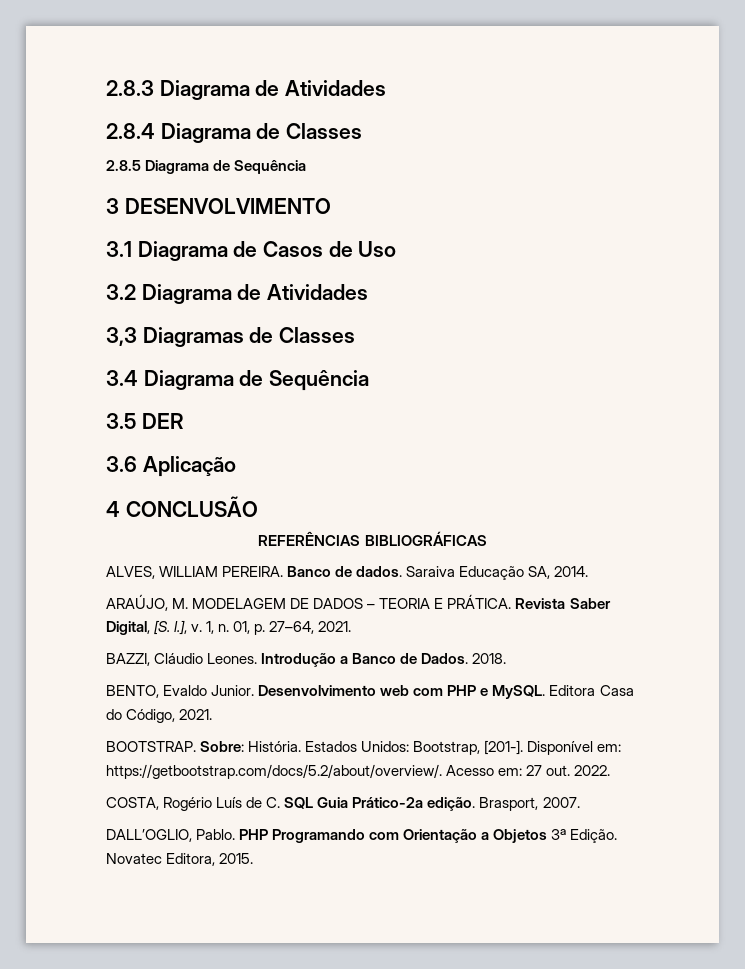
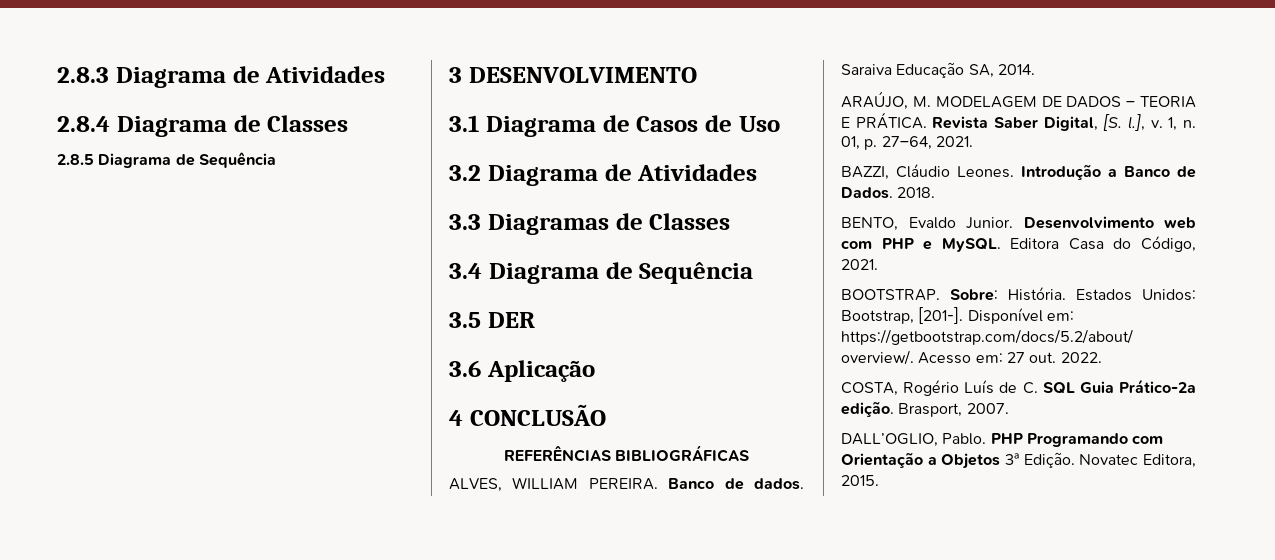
- 3,3 Diagramas de Classes
+ 3.3 Diagramas de Classes

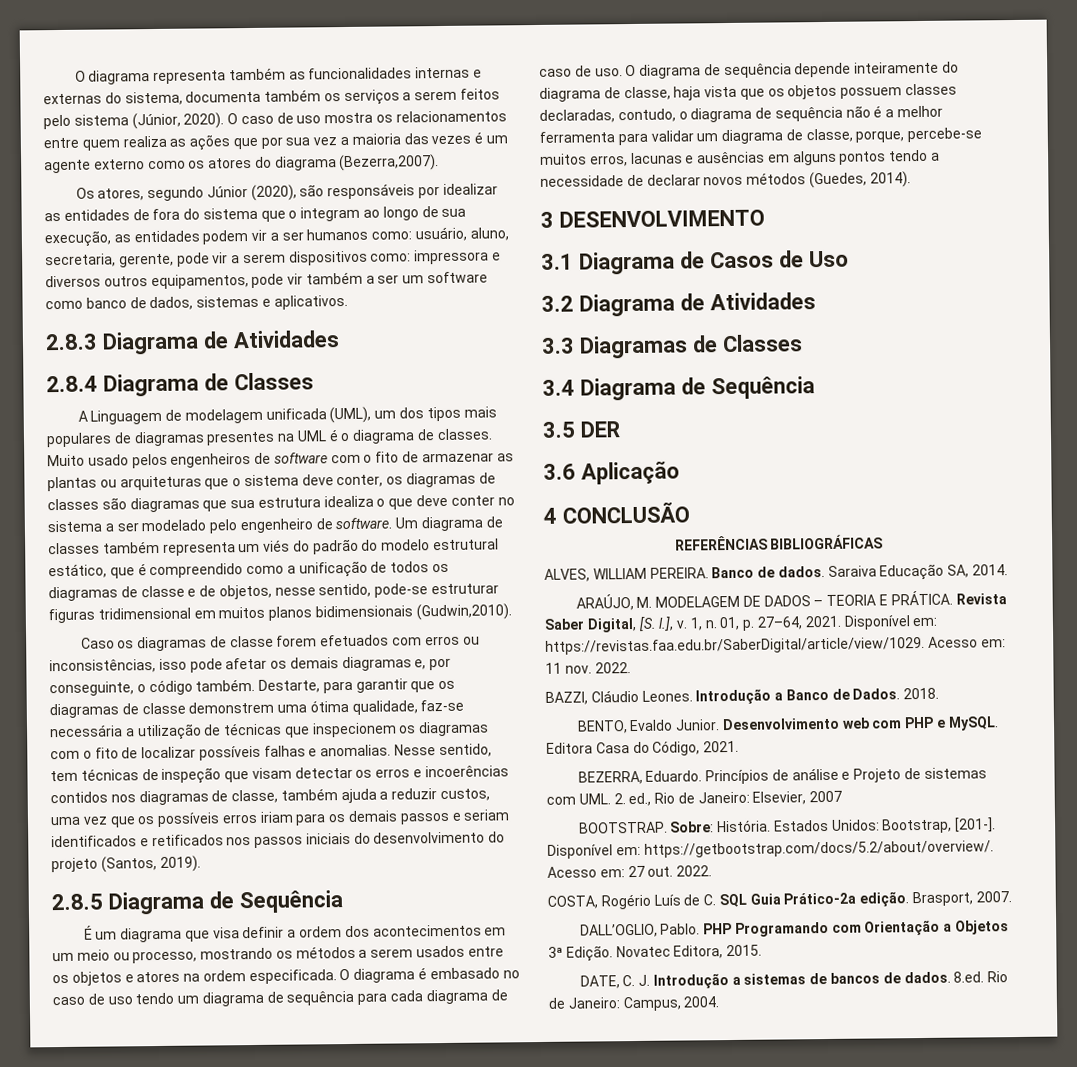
+ O diagrama representa também as funcionalidades internas e externas do sistema, documenta também os serviços a serem feitos pelo sistema (Júnior, 2020). O caso de uso mostra os relacionamentos entre quem realiza as ações que por sua vez a maioria das vezes é um agente externo como os atores do diagrama (Bezerra,2007).
+ Os atores, segundo Júnior (2020), são responsáveis por idealizar as entidades de fora do sistema que o integram ao longo de sua execução, as entidades podem vir a ser humanos como: usuário, aluno, secretaria, gerente, pode vir a serem dispositivos como: impressora e diversos outros equipamentos, pode vir também a ser um software como banco de dados, sistemas e aplicativos.
+ A Linguagem de modelagem unificada (UML), um dos tipos mais populares de diagramas presentes na UML é o diagrama de classes. Muito usado pelos engenheiros de software com o fito de armazenar as plantas ou arquiteturas que o sistema deve conter, os diagramas de classes são diagramas que sua estrutura idealiza o que deve conter no sistema a ser modelado pelo engenheiro de software. Um diagrama de classes também representa um viés do padrão do modelo estrutural estático, que é compreendido como a unificação de todos os diagramas de classe e de objetos, nesse sentido, pode-se estruturar figuras tridimensional em muitos planos bidimensionais (Gudwin,2010).
+ Caso os diagramas de classe forem efetuados com erros ou inconsistências, isso pode afetar os demais diagramas e, por conseguinte, o código também. Destarte, para garantir que os diagramas de classe demonstrem uma ótima qualidade, faz-se necessária a utilização de técnicas que inspecionem os diagramas com o fito de localizar possíveis falhas e anomalias. Nesse sentido, tem técnicas de inspeção que visam detectar os erros e incoerências contidos nos diagramas de classe, também ajuda a reduzir custos, uma vez que os possíveis erros iriam para os demais passos e seriam identificados e retificados nos passos iniciais do desenvolvimento do projeto (Santos, 2019).
  2.8.5 Diagrama de Sequência
+ É um diagrama que visa definir a ordem dos acontecimentos em um meio ou processo, mostrando os métodos a serem usados entre os objetos e atores na ordem especificada. O diagrama é embasado no caso de uso tendo um diagrama de sequência para cada diagrama de caso de uso. O diagrama de sequência depende inteiramente do diagrama de classe, haja vista que os objetos possuem classes declaradas, contudo, o diagrama de sequência não é a melhor ferramenta para validar um diagrama de classe, porque, percebe-se muitos erros, lacunas e ausências em alguns pontos tendo a necessidade de declarar novos métodos (Guedes, 2014).
+ Disponível em: https://revistas.faa.edu.br/SaberDigital/article/view/1029. Acesso em: 11 nov. 2022.
+ BEZERRA, Eduardo. Princípios de análise e Projeto de sistemas com UML. 2. ed., Rio de Janeiro: Elsevier, 2007
+ DATE, C. J. Introdução a sistemas de bancos de dados. 8.ed. Rio de Janeiro: Campus, 2004.

